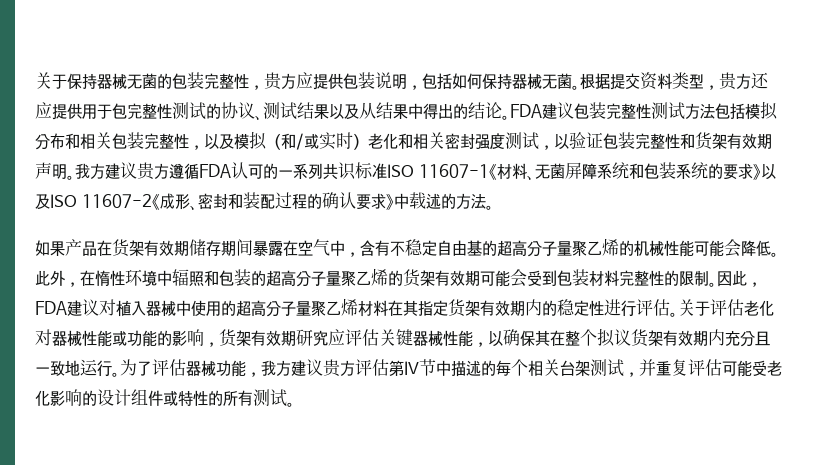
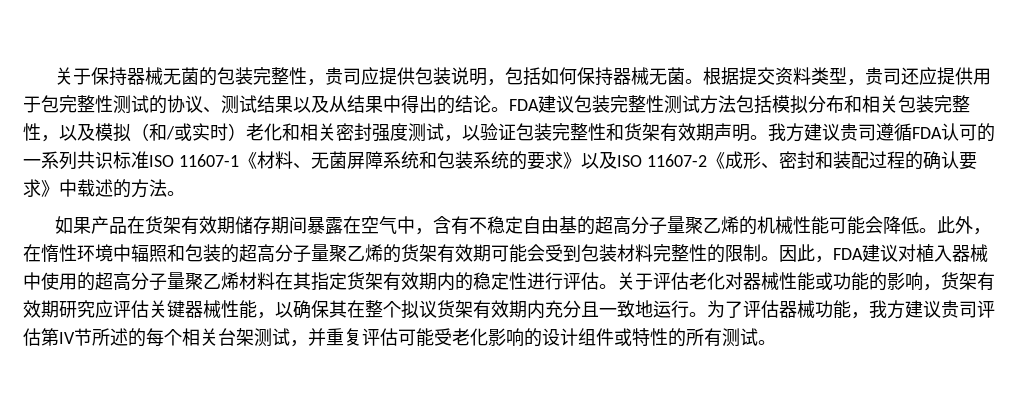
- 关于保持器械无菌的包装完整性，贵方应提供包装说明，包括如何保持器械无菌。
+ 关于保持器械无菌的包装完整性，贵司应提供包装说明，包括如何保持器械无菌。
- 根据提交资料类型，贵方还应提供用于包完整性测试的协议、测试结果以及从结果中得出的结论。
+ 根据提交资料类型，贵司还应提供用于包完整性测试的协议、测试结果以及从结果中得出的结论。
- 我方建议贵方遵循FDA认可的一系列共识标准ISO 11607-1《材料、无菌屏障系统和包装系统的要求》以及ISO 11607-2《成形、密封和装配过程的确认要求》中载述的方法。
+ 我方建议贵司遵循FDA认可的一系列共识标准ISO 11607-1《材料、无菌屏障系统和包装系统的要求》以及ISO 11607-2《成形、密封和装配过程的确认要求》中载述的方法。
- 为了评估器械功能，我方建议贵方评估第IV节中描述的每个相关台架测试，并重复评估可能受老化影响的设计组件或特性的所有测试。
+ 为了评估器械功能，我方建议贵司评估第IV节所述的每个相关台架测试，并重复评估可能受老化影响的设计组件或特性的所有测试。

